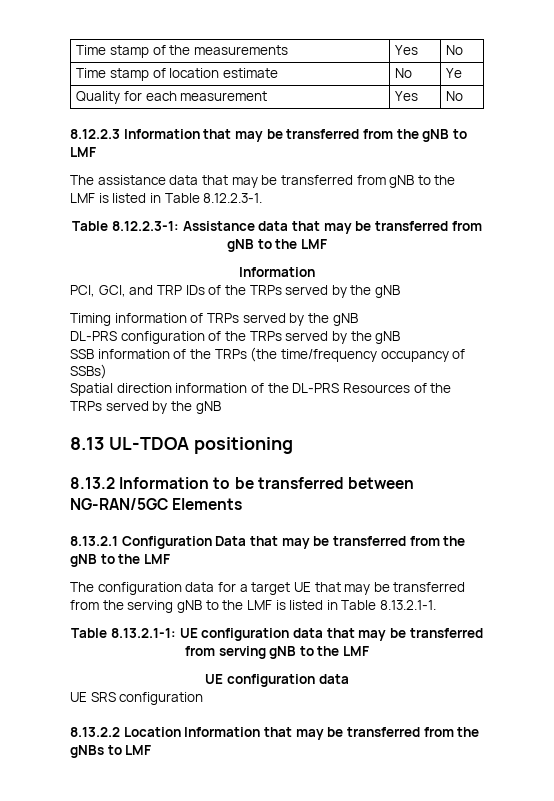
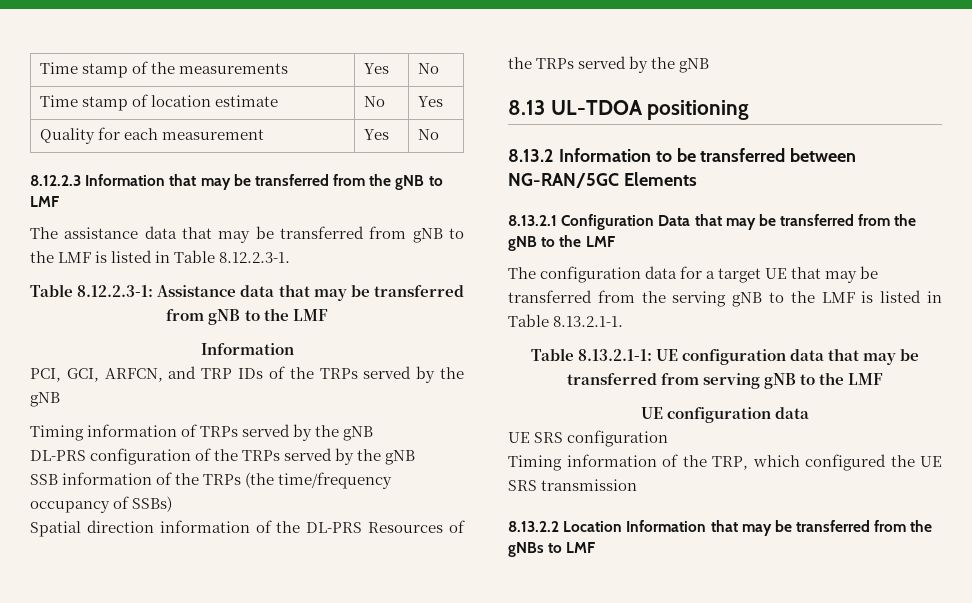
- Time stamp of location estimate | No | Ye
+ Time stamp of location estimate | No | Yes
- PCI, GCI, and TRP IDs of the TRPs served by the gNB
+ PCI, GCI, ARFCN, and TRP IDs of the TRPs served by the gNB
+ Timing information of the TRP, which configured the UE SRS transmission

